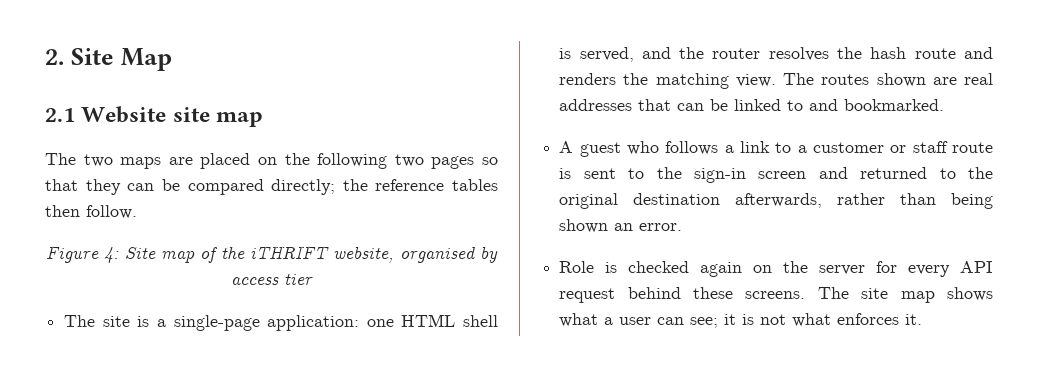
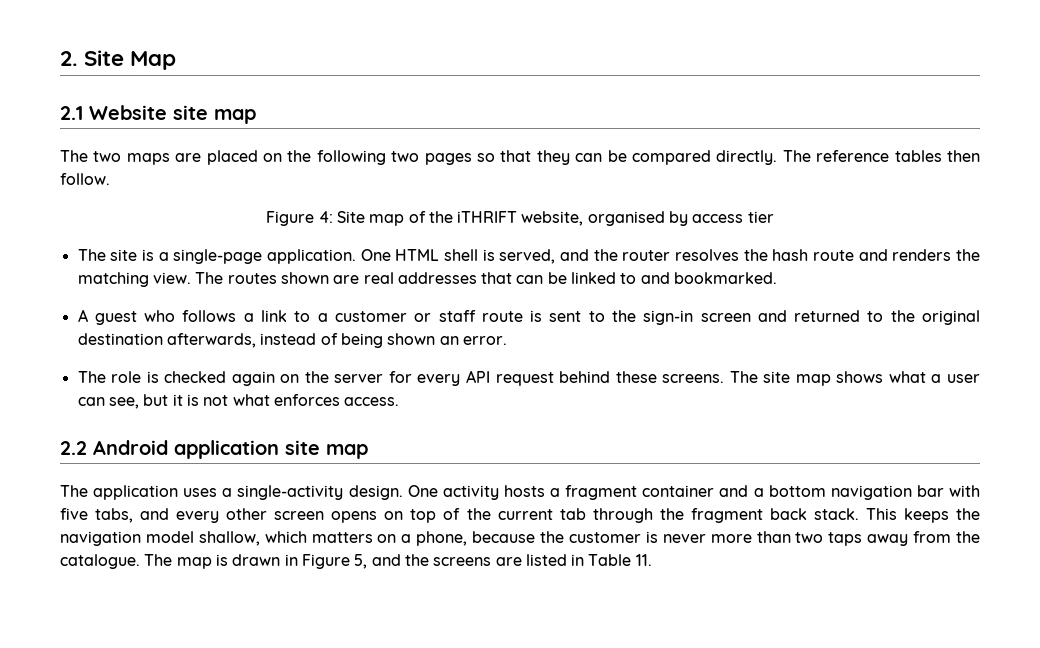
- The two maps are placed on the following two pages so that they can be compared directly; the reference tables then follow.
+ The two maps are placed on the following two pages so that they can be compared directly. The reference tables then follow.
- The site is a single-page application: one HTML shell is served, and the router resolves the hash route and renders the matching view.
+ The site is a single-page application. One HTML shell is served, and the router resolves the hash route and renders the matching view.
- A guest who follows a link to a customer or staff route is sent to the sign-in screen and returned to the original destination afterwards, rather than being shown an error.
+ A guest who follows a link to a customer or staff route is sent to the sign-in screen and returned to the original destination afterwards, instead of being shown an error.
- Role is checked again on the server for every API request behind these screens.
+ The role is checked again on the server for every API request behind these screens.
- The site map shows what a user can see; it is not what enforces it.
+ The site map shows what a user can see, but it is not what enforces access.
+ 2.2 Android application site map
+ The application uses a single-activity design. One activity hosts a fragment container and a bottom navigation bar with five tabs, and every other screen opens on top of the current tab through the fragment back stack. This keeps the navigation model shallow, which matters on a phone, because the customer is never more than two taps away from the catalogue. The map is drawn in Figure 5, and the screens are listed in Table 11.

